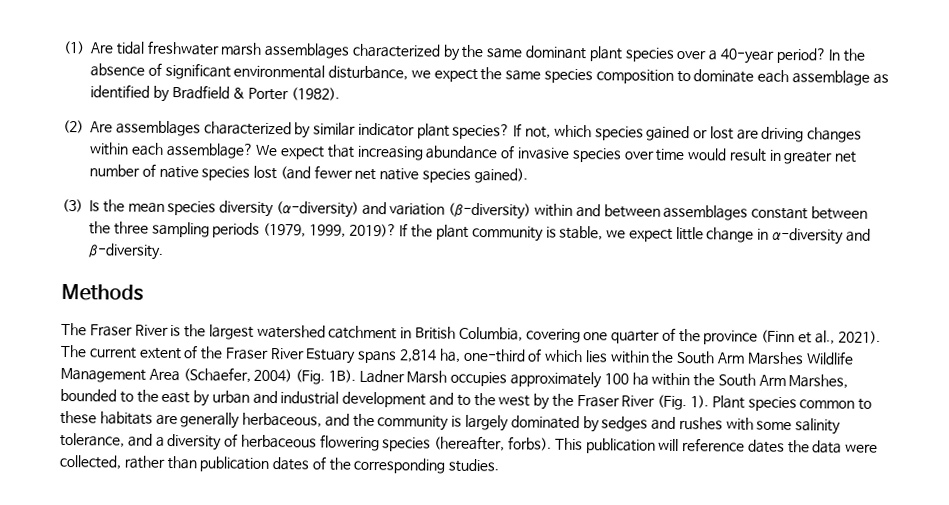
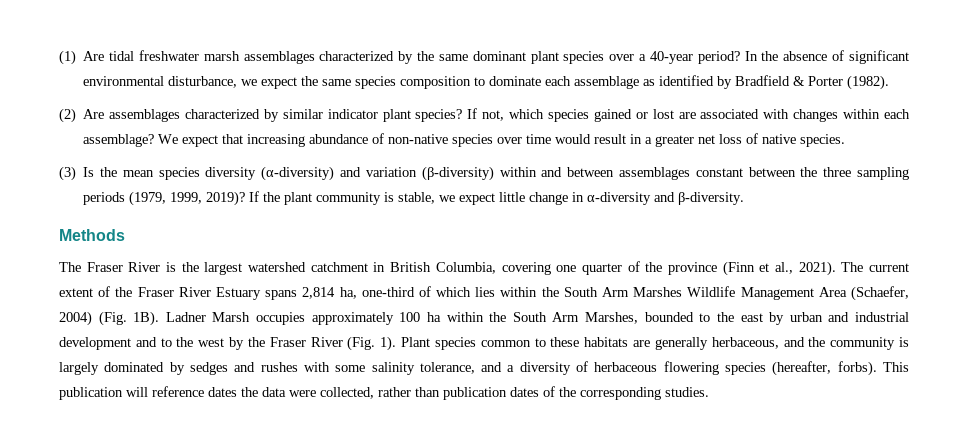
- If not, which species gained or lost are driving changes within each assemblage?
+ If not, which species gained or lost are associated with changes within each assemblage?
- We expect that increasing abundance of invasive species over time would result in greater net number of native species lost (and fewer net native species gained).
+ We expect that increasing abundance of non-native species over time would result in a greater net loss of native species.

